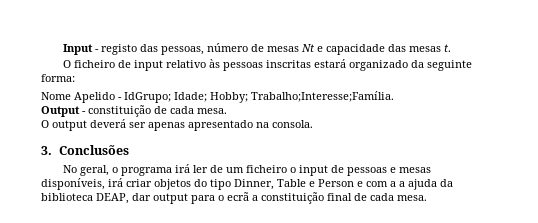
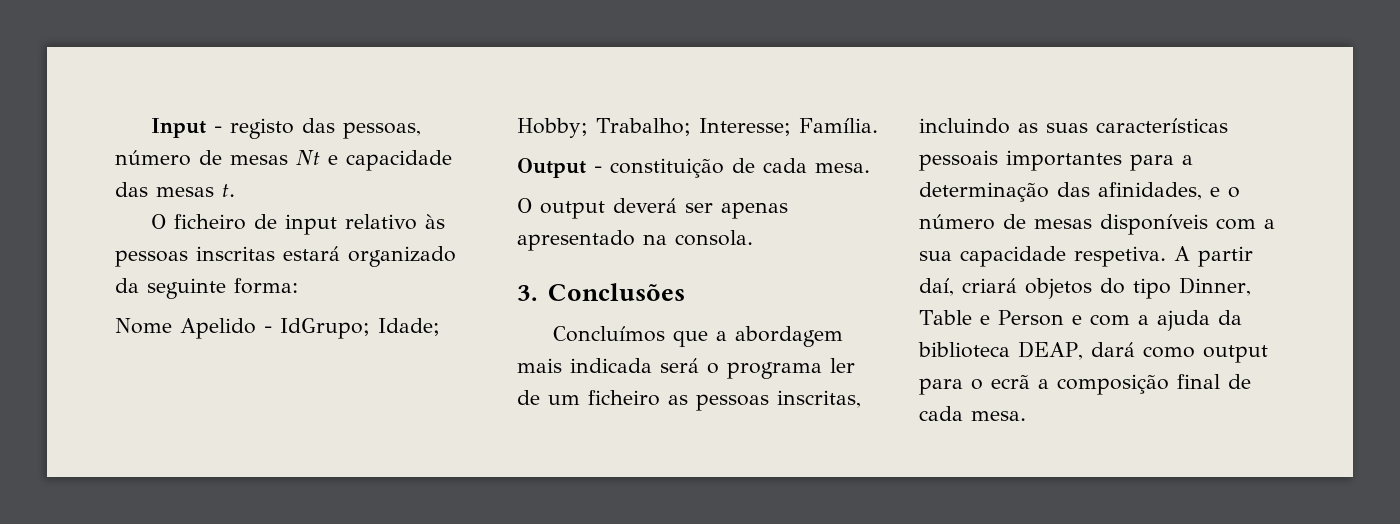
- Nome Apelido - IdGrupo; Idade; Hobby; Trabalho;Interesse;Família.
+ Nome Apelido - IdGrupo; Idade; Hobby; Trabalho; Interesse; Família.
- No geral, o programa irá ler de um ficheiro o input de pessoas e mesas disponíveis, irá criar objetos do tipo Dinner, Table e Person e com a a ajuda da biblioteca DEAP, dar output para o ecrã a constituição final de cada mesa.
+ Concluímos que a abordagem mais indicada será o programa ler de um ficheiro as pessoas inscritas, incluindo as suas características pessoais importantes para a determinação das afinidades, e o número de mesas disponíveis com a sua capacidade respetiva. A partir daí, criará objetos do tipo Dinner, Table e Person e com a ajuda da biblioteca DEAP, dará como output para o ecrã a composição final de cada mesa.

